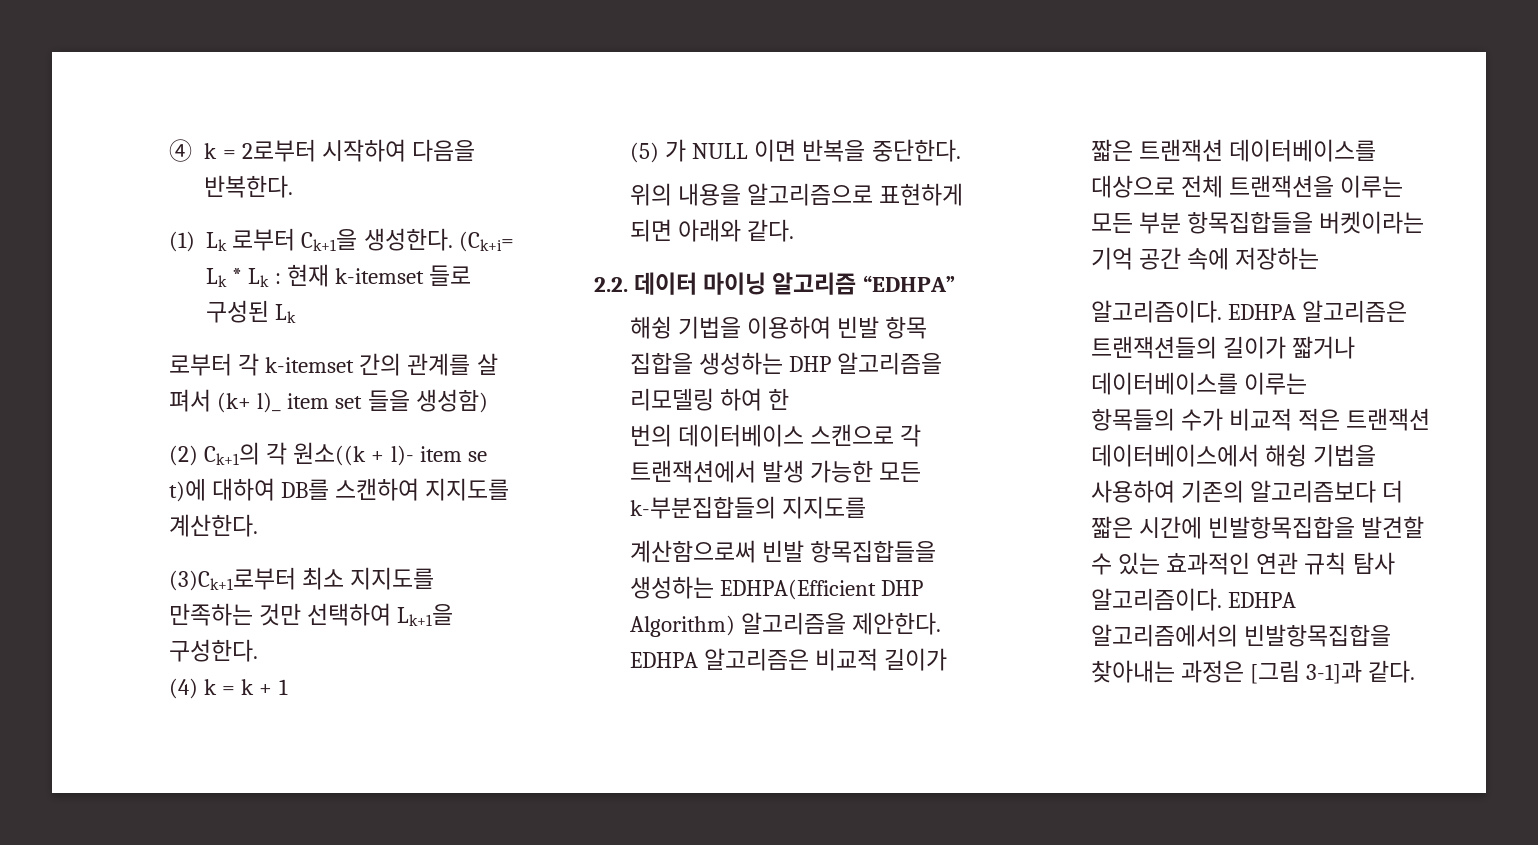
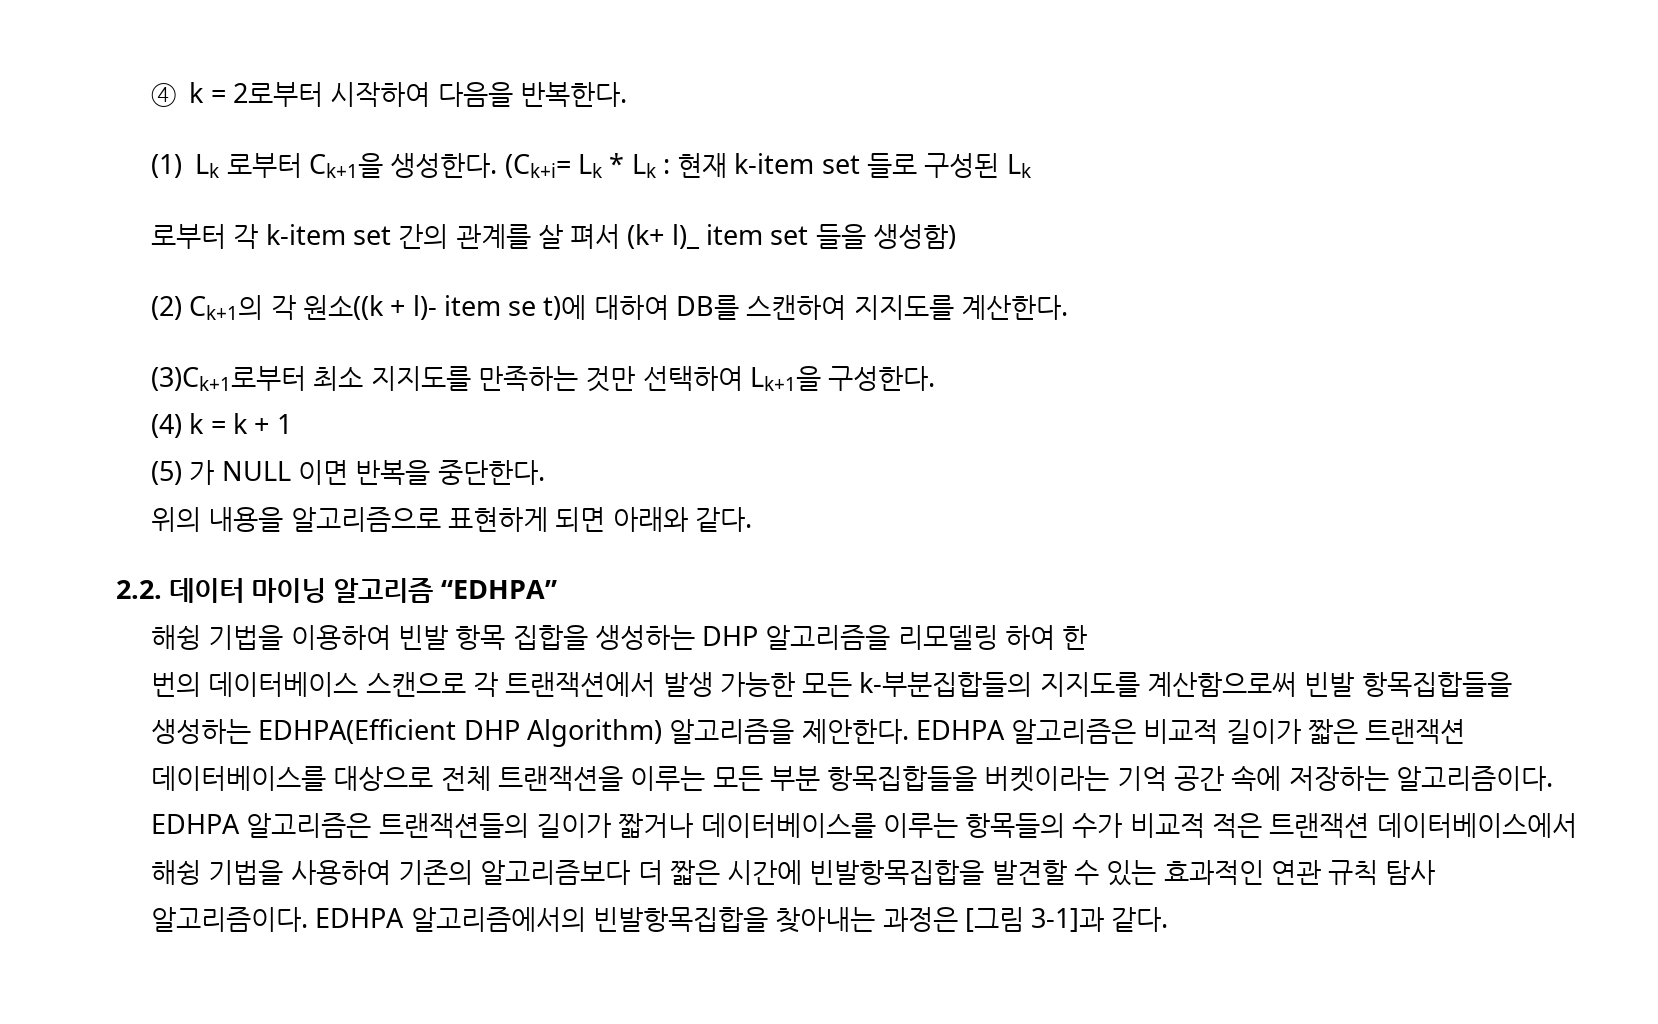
- (Ck+i= Lk * Lk : 현재 k-itemset 들로 구성된 Lk
+ (Ck+i= Lk * Lk : 현재 k-item set 들로 구성된 Lk
- 로부터 각 k-itemset 간의 관계를 살 펴서 (k+ l)_ item set 들을 생성함)
+ 로부터 각 k-item set 간의 관계를 살 펴서 (k+ l)_ item set 들을 생성함)
- 번의 데이터베이스 스캔으로 각 트랜잭션에서 발생 가능한 모든 k-부분집합들의 지지도를
- 계산함으로써 빈발 항목집합들을 생성하는 EDHPA(Efficient DHP Algorithm) 알고리즘을 제안한다.
+ 번의 데이터베이스 스캔으로 각 트랜잭션에서 발생 가능한 모든 k-부분집합들의 지지도를 계산함으로써 빈발 항목집합들을 생성하는 EDHPA(Efficient DHP Algorithm) 알고리즘을 제안한다.
- EDHPA 알고리즘은 비교적 길이가 짧은 트랜잭션 데이터베이스를 대상으로 전체 트랜잭션을 이루는 모든 부분 항목집합들을 버켓이라는 기억 공간 속에 저장하는
- 알고리즘이다.
+ EDHPA 알고리즘은 비교적 길이가 짧은 트랜잭션 데이터베이스를 대상으로 전체 트랜잭션을 이루는 모든 부분 항목집합들을 버켓이라는 기억 공간 속에 저장하는 알고리즘이다.
- EDHPA 알고리즘은 트랜잭션들의 길이가 짧거나 데이터베이스를 이루는
- 항목들의 수가 비교적 적은 트랜잭션 데이터베이스에서 해슁 기법을 사용하여 기존의 알고리즘보다 더 짧은 시간에 빈발항목집합을 발견할 수 있는 효과적인 연관 규칙 탐사 알고리즘이다.
+ EDHPA 알고리즘은 트랜잭션들의 길이가 짧거나 데이터베이스를 이루는 항목들의 수가 비교적 적은 트랜잭션 데이터베이스에서 해슁 기법을 사용하여 기존의 알고리즘보다 더 짧은 시간에 빈발항목집합을 발견할 수 있는 효과적인 연관 규칙 탐사 알고리즘이다.

